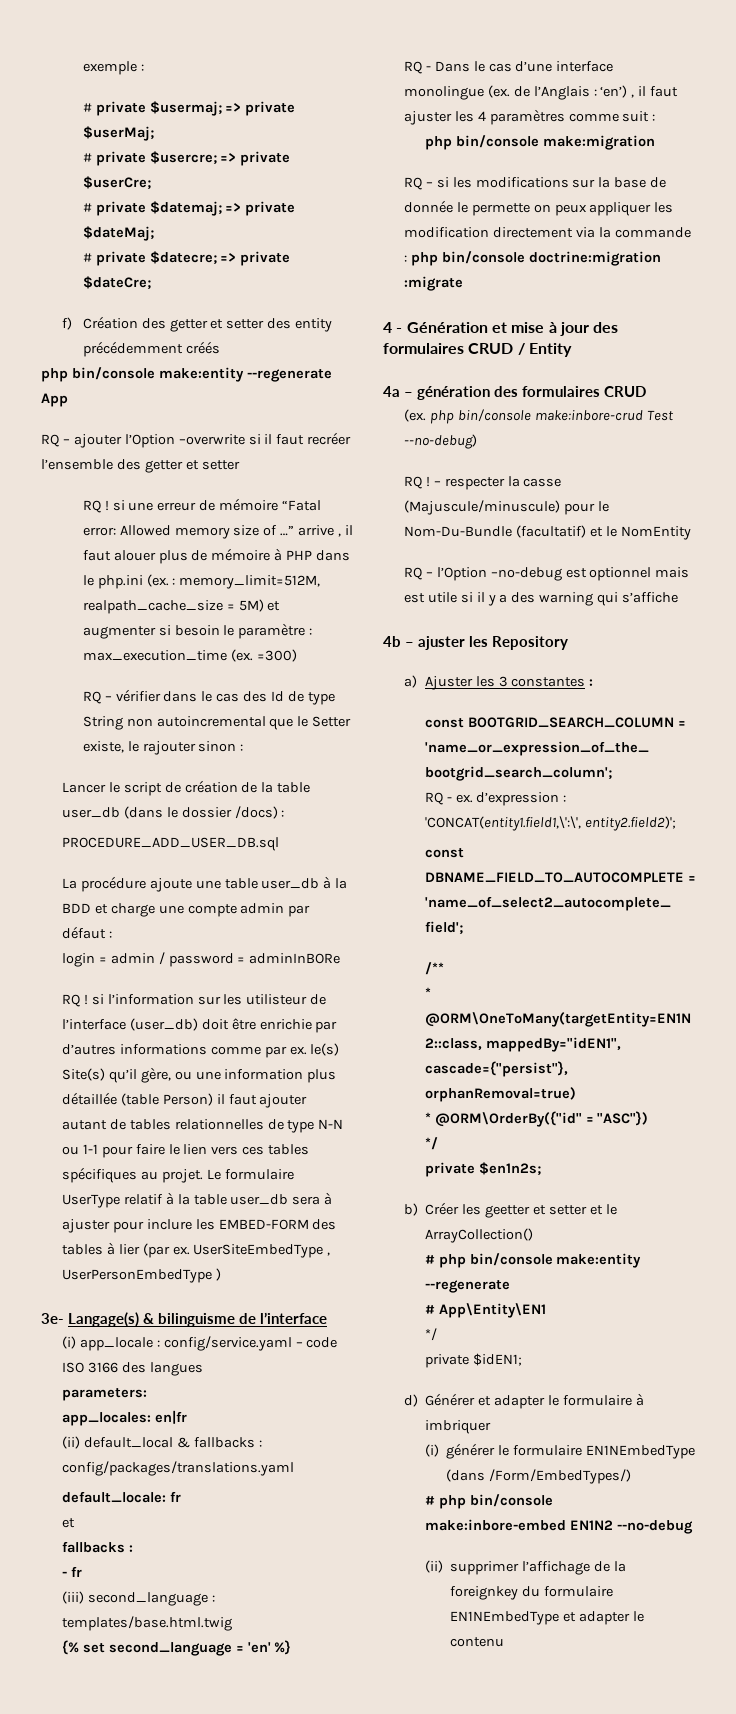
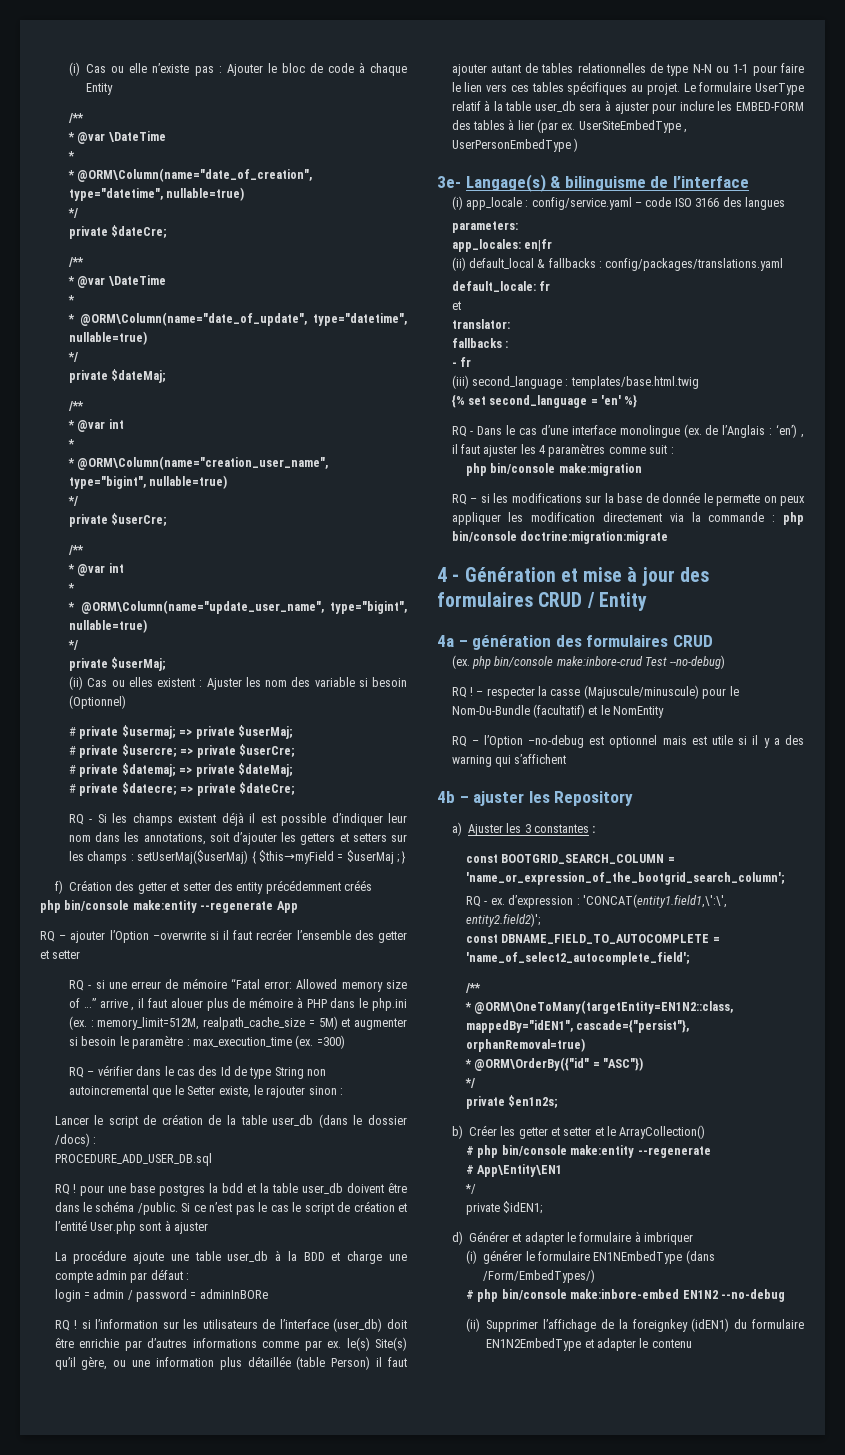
- exemple :
+ (i) Cas ou elle n’existe pas : Ajouter le bloc de code à chaque Entity
+ /**
+ * @var \DateTime
+ *
+ * @ORM\Column(name="date_of_creation", type="datetime", nullable=true)
+ */
+ private $dateCre;
+ /**
+ * @var \DateTime
+ *
+ * @ORM\Column(name="date_of_update", type="datetime", nullable=true)
+ */
+ private $dateMaj;
+ /**
+ * @var int
+ *
+ * @ORM\Column(name="creation_user_name", type="bigint", nullable=true)
+ */
+ private $userCre;
+ /**
+ * @var int
+ *
+ * @ORM\Column(name="update_user_name", type="bigint", nullable=true)
+ */
+ private $userMaj;
+ (ii) Cas ou elles existent : Ajuster les nom des variable si besoin (Optionnel)
+ RQ - Si les champs existent déjà il est possible d’indiquer leur nom dans les annotations, soit d’ajouter les getters et setters sur les champs : setUserMaj($userMaj) { $this→myField = $userMaj ; }
- RQ ! si une erreur de mémoire “Fatal error: Allowed memory size of …” arrive , il faut alouer plus de mémoire à PHP dans le php.ini (ex. : memory_limit=512M, realpath_cache_size = 5M) et augmenter si besoin le paramètre : max_execution_time (ex.
+ RQ - si une erreur de mémoire “Fatal error: Allowed memory size of …” arrive , il faut alouer plus de mémoire à PHP dans le php.ini (ex. : memory_limit=512M, realpath_cache_size = 5M) et augmenter si besoin le paramètre : max_execution_time (ex.
+ RQ ! pour une base postgres la bdd et la table user_db doivent être dans le schéma /public. Si ce n’est pas le cas le script de création et l’entité User.php sont à ajuster
- RQ ! si l’information sur les utilisteur de l’interface (user_db) doit être enrichie par d’autres informations comme par ex. le(s) Site(s) qu’il gère, ou une information plus détaillée (table Person) il faut ajouter autant de tables relationnelles de type N-N ou 1-1 pour faire le lien vers ces tables spécifiques au projet.
+ RQ ! si l’information sur les utilisateurs de l’interface (user_db) doit être enrichie par d’autres informations comme par ex. le(s) Site(s) qu’il gère, ou une information plus détaillée (table Person) il faut ajouter autant de tables relationnelles de type N-N ou 1-1 pour faire le lien vers ces tables spécifiques au projet.
+ translator:
- RQ – si les modifications sur la base de donnée le permette on peux appliquer les modification directement via la commande : php bin/console doctrine:migration :migrate
+ RQ – si les modifications sur la base de donnée le permette on peux appliquer les modification directement via la commande : php bin/console doctrine:migration:migrate
- RQ – l’Option –no-debug est optionnel mais est utile si il y a des warning qui s’affiche
+ RQ – l’Option –no-debug est optionnel mais est utile si il y a des warning qui s’affichent
- b) Créer les geetter et setter et le ArrayCollection()
+ b) Créer les getter et setter et le ArrayCollection()
- (ii) supprimer l’affichage de la foreignkey du formulaire EN1NEmbedType et adapter le contenu
+ (ii) Supprimer l’affichage de la foreignkey (idEN1) du formulaire EN1N2EmbedType et adapter le contenu

